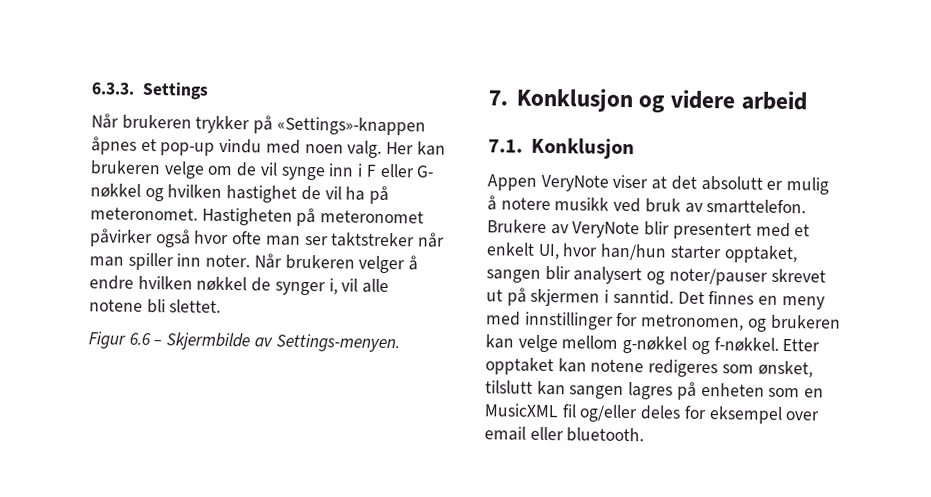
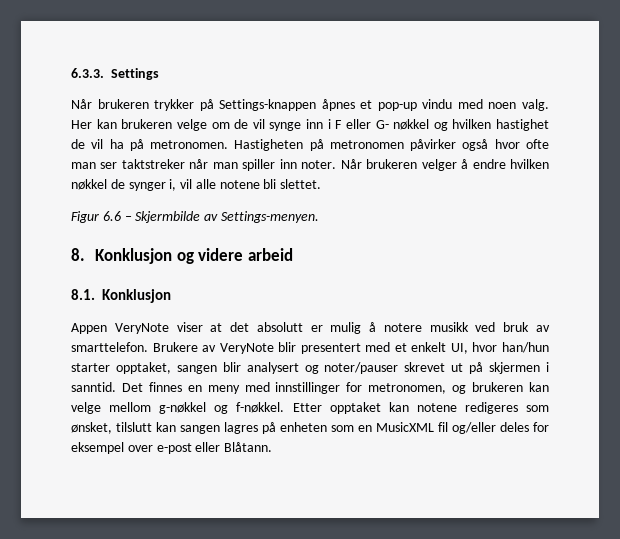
- Når brukeren trykker på «Settings»-knappen åpnes et pop-up vindu med noen valg.
+ Når brukeren trykker på Settings-knappen åpnes et pop-up vindu med noen valg.
- Her kan brukeren velge om de vil synge inn i F eller G- nøkkel og hvilken hastighet de vil ha på meteronomet.
+ Her kan brukeren velge om de vil synge inn i F eller G- nøkkel og hvilken hastighet de vil ha på metronomen.
- Hastigheten på meteronomet påvirker også hvor ofte man ser taktstreker når man spiller inn noter.
+ Hastigheten på metronomen påvirker også hvor ofte man ser taktstreker når man spiller inn noter.
- 7. Konklusjon og videre arbeid
+ 8. Konklusjon og videre arbeid
- 7.1. Konklusjon
+ 8.1. Konklusjon
- Etter opptaket kan notene redigeres som ønsket, tilslutt kan sangen lagres på enheten som en MusicXML fil og/eller deles for eksempel over email eller bluetooth.
+ Etter opptaket kan notene redigeres som ønsket, tilslutt kan sangen lagres på enheten som en MusicXML fil og/eller deles for eksempel over e-post eller Blåtann.

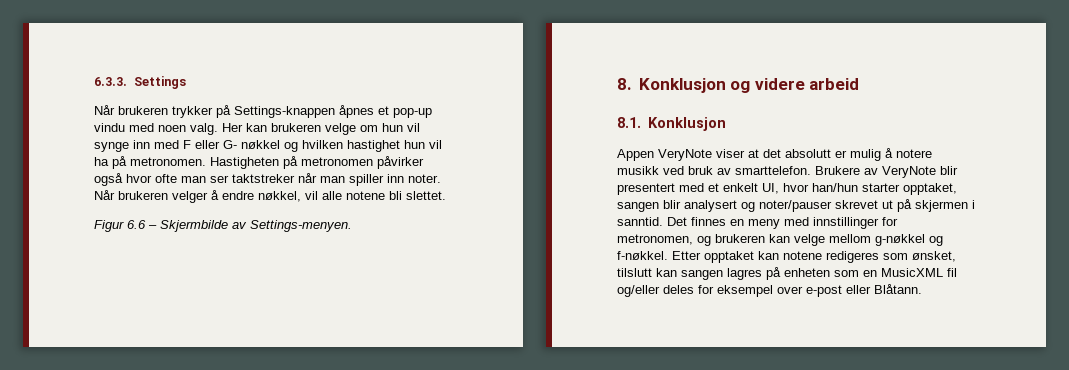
- Her kan brukeren velge om de vil synge inn i F eller G- nøkkel og hvilken hastighet de vil ha på metronomen.
+ Her kan brukeren velge om hun vil synge inn med F eller G- nøkkel og hvilken hastighet hun vil ha på metronomen.
- Når brukeren velger å endre hvilken nøkkel de synger i, vil alle notene bli slettet.
+ Når brukeren velger å endre nøkkel, vil alle notene bli slettet.

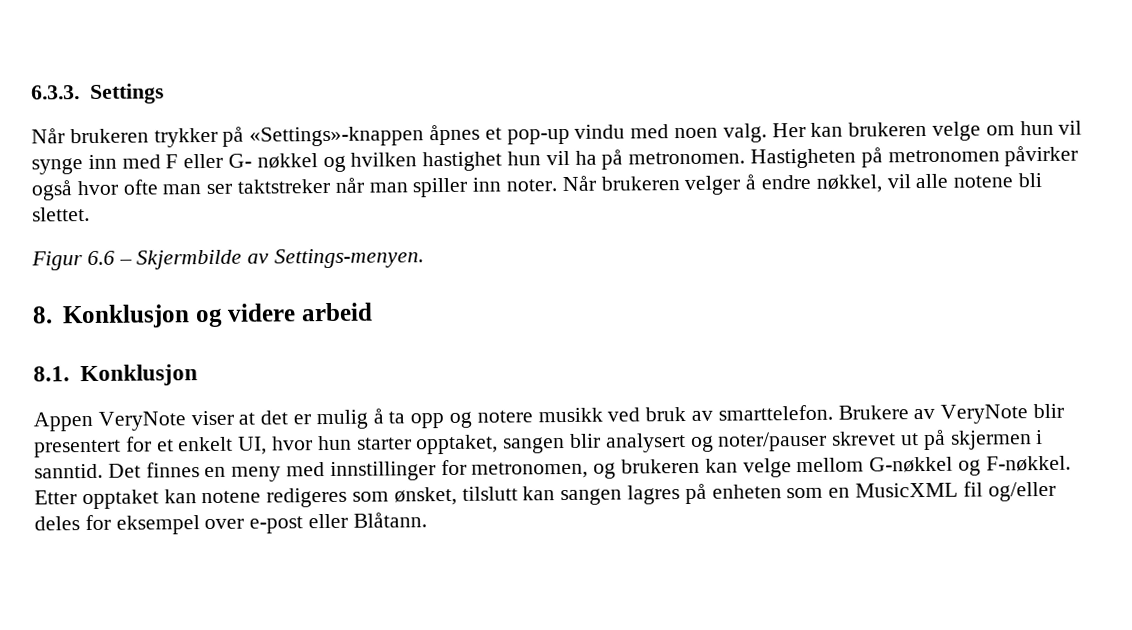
- Når brukeren trykker på Settings-knappen åpnes et pop-up vindu med noen valg.
+ Når brukeren trykker på «Settings»-knappen åpnes et pop-up vindu med noen valg.
- Appen VeryNote viser at det absolutt er mulig å notere musikk ved bruk av smarttelefon.
+ Appen VeryNote viser at det er mulig å ta opp og notere musikk ved bruk av smarttelefon.
- Brukere av VeryNote blir presentert med et enkelt UI, hvor han/hun starter opptaket, sangen blir analysert og noter/pauser skrevet ut på skjermen i sanntid.
+ Brukere av VeryNote blir presentert for et enkelt UI, hvor hun starter opptaket, sangen blir analysert og noter/pauser skrevet ut på skjermen i sanntid.
- Det finnes en meny med innstillinger for metronomen, og brukeren kan velge mellom g-nøkkel og f-nøkkel.
+ Det finnes en meny med innstillinger for metronomen, og brukeren kan velge mellom G-nøkkel og F-nøkkel.

